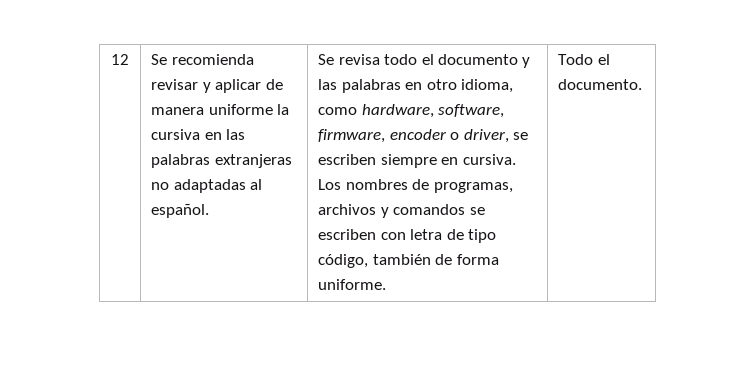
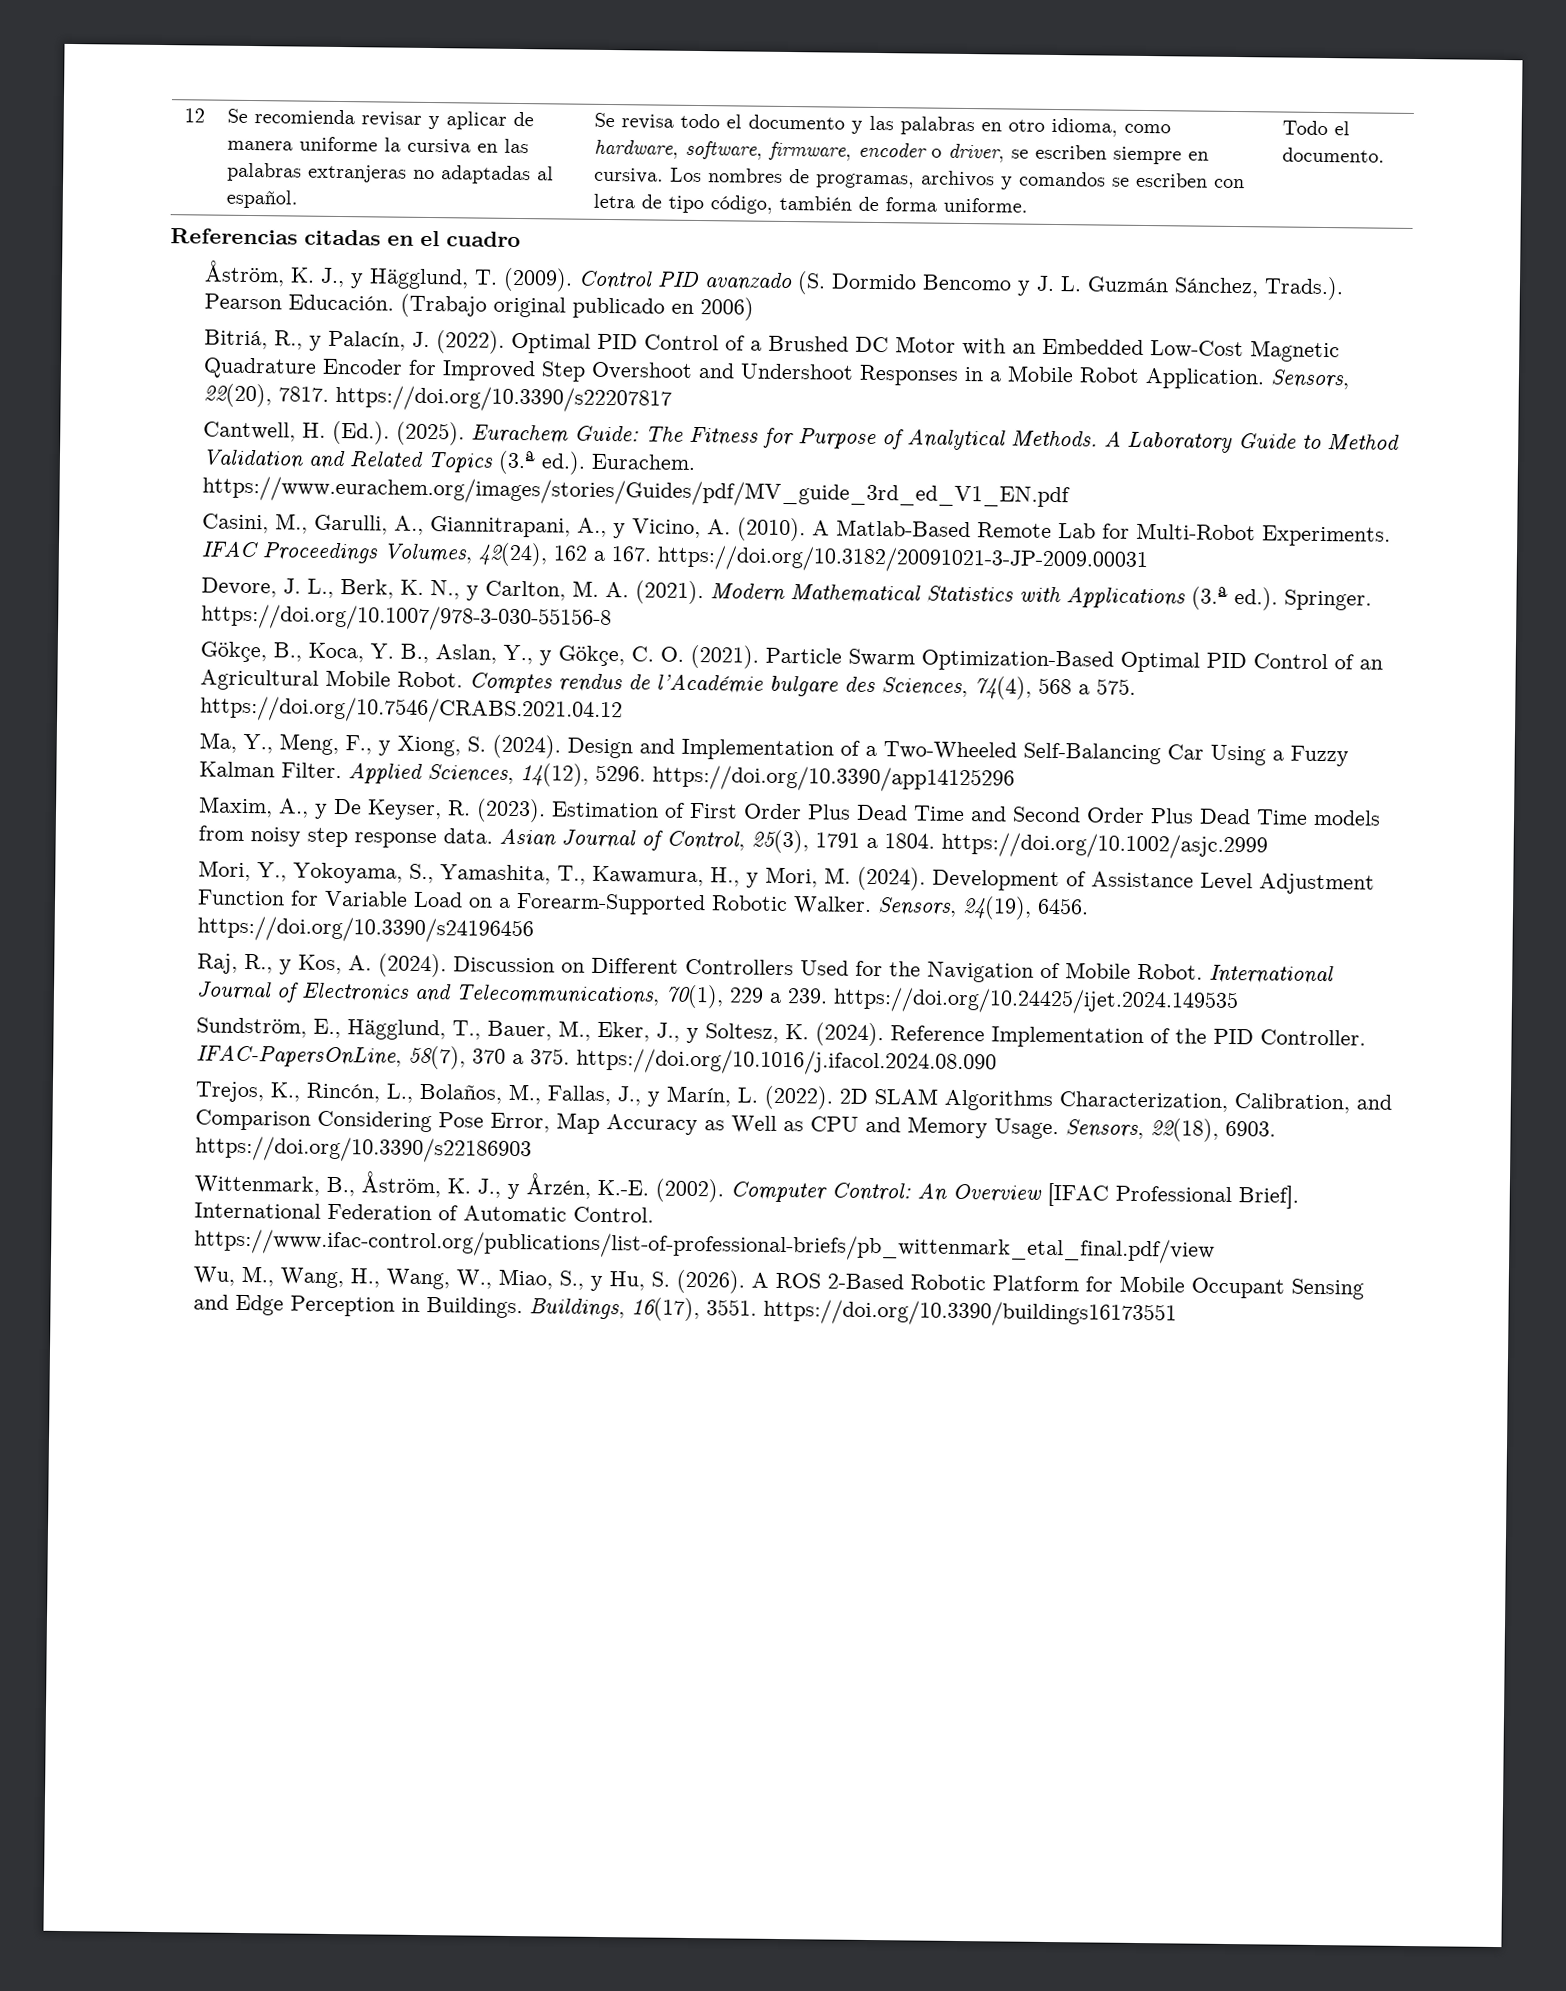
+ Referencias citadas en el cuadro
+ Åström, K. J., y Hägglund, T. (2009). Control PID avanzado (S. Dormido Bencomo y J. L. Guzmán Sánchez, Trads.). Pearson Educación. (Trabajo original publicado en 2006)
+ Bitriá, R., y Palacín, J. (2022). Optimal PID Control of a Brushed DC Motor with an Embedded Low-Cost Magnetic Quadrature Encoder for Improved Step Overshoot and Undershoot Responses in a Mobile Robot Application. Sensors, 22(20), 7817. https://doi.org/10.3390/s22207817
+ Cantwell, H. (Ed.). (2025). Eurachem Guide: The Fitness for Purpose of Analytical Methods. A Laboratory Guide to Method Validation and Related Topics (3.ª ed.). Eurachem. https://www.eurachem.org/images/stories/Guides/pdf/MV_guide_3rd_ed_V1_EN.pdf
+ Casini, M., Garulli, A., Giannitrapani, A., y Vicino, A. (2010). A Matlab-Based Remote Lab for Multi-Robot Experiments. IFAC Proceedings Volumes, 42(24), 162 a 167. https://doi.org/10.3182/20091021-3-JP-2009.00031
+ Devore, J. L., Berk, K. N., y Carlton, M. A. (2021). Modern Mathematical Statistics with Applications (3.ª ed.). Springer. https://doi.org/10.1007/978-3-030-55156-8
+ Gökçe, B., Koca, Y. B., Aslan, Y., y Gökçe, C. O. (2021). Particle Swarm Optimization-Based Optimal PID Control of an Agricultural Mobile Robot. Comptes rendus de l’Académie bulgare des Sciences, 74(4), 568 a 575. https://doi.org/10.7546/CRABS.2021.04.12
+ Ma, Y., Meng, F., y Xiong, S. (2024). Design and Implementation of a Two-Wheeled Self-Balancing Car Using a Fuzzy Kalman Filter. Applied Sciences, 14(12), 5296. https://doi.org/10.3390/app14125296
+ Maxim, A., y De Keyser, R. (2023). Estimation of First Order Plus Dead Time and Second Order Plus Dead Time models from noisy step response data. Asian Journal of Control, 25(3), 1791 a 1804. https://doi.org/10.1002/asjc.2999
+ Mori, Y., Yokoyama, S., Yamashita, T., Kawamura, H., y Mori, M. (2024). Development of Assistance Level Adjustment Function for Variable Load on a Forearm-Supported Robotic Walker. Sensors, 24(19), 6456. https://doi.org/10.3390/s24196456
+ Raj, R., y Kos, A. (2024). Discussion on Different Controllers Used for the Navigation of Mobile Robot. International Journal of Electronics and Telecommunications, 70(1), 229 a 239. https://doi.org/10.24425/ijet.2024.149535
+ Sundström, E., Hägglund, T., Bauer, M., Eker, J., y Soltesz, K. (2024). Reference Implementation of the PID Controller. IFAC-PapersOnLine, 58(7), 370 a 375. https://doi.org/10.1016/j.ifacol.2024.08.090
+ Trejos, K., Rincón, L., Bolaños, M., Fallas, J., y Marín, L. (2022). 2D SLAM Algorithms Characterization, Calibration, and Comparison Considering Pose Error, Map Accuracy as Well as CPU and Memory Usage. Sensors, 22(18), 6903. https://doi.org/10.3390/s22186903
+ Wittenmark, B., Åström, K. J., y Årzén, K.-E. (2002). Computer Control: An Overview [IFAC Professional Brief]. International Federation of Automatic Control. https://www.ifac-control.org/publications/list-of-professional-briefs/pb_wittenmark_etal_final.pdf/view
+ Wu, M., Wang, H., Wang, W., Miao, S., y Hu, S. (2026). A ROS 2-Based Robotic Platform for Mobile Occupant Sensing and Edge Perception in Buildings. Buildings, 16(17), 3551. https://doi.org/10.3390/buildings16173551

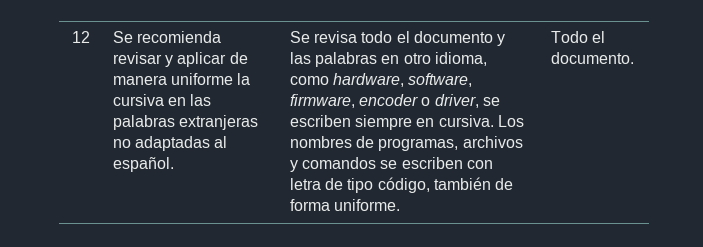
- Referencias citadas en el cuadro
- Åström, K. J., y Hägglund, T. (2009). Control PID avanzado (S. Dormido Bencomo y J. L. Guzmán Sánchez, Trads.). Pearson Educación. (Trabajo original publicado en 2006)
- Bitriá, R., y Palacín, J. (2022). Optimal PID Control of a Brushed DC Motor with an Embedded Low-Cost Magnetic Quadrature Encoder for Improved Step Overshoot and Undershoot Responses in a Mobile Robot Application. Sensors, 22(20), 7817. https://doi.org/10.3390/s22207817
- Cantwell, H. (Ed.). (2025). Eurachem Guide: The Fitness for Purpose of Analytical Methods. A Laboratory Guide to Method Validation and Related Topics (3.ª ed.). Eurachem. https://www.eurachem.org/images/stories/Guides/pdf/MV_guide_3rd_ed_V1_EN.pdf
- Casini, M., Garulli, A., Giannitrapani, A., y Vicino, A. (2010). A Matlab-Based Remote Lab for Multi-Robot Experiments. IFAC Proceedings Volumes, 42(24), 162 a 167. https://doi.org/10.3182/20091021-3-JP-2009.00031
- Devore, J. L., Berk, K. N., y Carlton, M. A. (2021). Modern Mathematical Statistics with Applications (3.ª ed.). Springer. https://doi.org/10.1007/978-3-030-55156-8
- Gökçe, B., Koca, Y. B., Aslan, Y., y Gökçe, C. O. (2021). Particle Swarm Optimization-Based Optimal PID Control of an Agricultural Mobile Robot. Comptes rendus de l’Académie bulgare des Sciences, 74(4), 568 a 575. https://doi.org/10.7546/CRABS.2021.04.12
- Ma, Y., Meng, F., y Xiong, S. (2024). Design and Implementation of a Two-Wheeled Self-Balancing Car Using a Fuzzy Kalman Filter. Applied Sciences, 14(12), 5296. https://doi.org/10.3390/app14125296
- Maxim, A., y De Keyser, R. (2023). Estimation of First Order Plus Dead Time and Second Order Plus Dead Time models from noisy step response data. Asian Journal of Control, 25(3), 1791 a 1804. https://doi.org/10.1002/asjc.2999
- Mori, Y., Yokoyama, S., Yamashita, T., Kawamura, H., y Mori, M. (2024). Development of Assistance Level Adjustment Function for Variable Load on a Forearm-Supported Robotic Walker. Sensors, 24(19), 6456. https://doi.org/10.3390/s24196456
- Raj, R., y Kos, A. (2024). Discussion on Different Controllers Used for the Navigation of Mobile Robot. International Journal of Electronics and Telecommunications, 70(1), 229 a 239. https://doi.org/10.24425/ijet.2024.149535
- Sundström, E., Hägglund, T., Bauer, M., Eker, J., y Soltesz, K. (2024). Reference Implementation of the PID Controller. IFAC-PapersOnLine, 58(7), 370 a 375. https://doi.org/10.1016/j.ifacol.2024.08.090
- Trejos, K., Rincón, L., Bolaños, M., Fallas, J., y Marín, L. (2022). 2D SLAM Algorithms Characterization, Calibration, and Comparison Considering Pose Error, Map Accuracy as Well as CPU and Memory Usage. Sensors, 22(18), 6903. https://doi.org/10.3390/s22186903
- Wittenmark, B., Åström, K. J., y Årzén, K.-E. (2002). Computer Control: An Overview [IFAC Professional Brief]. International Federation of Automatic Control. https://www.ifac-control.org/publications/list-of-professional-briefs/pb_wittenmark_etal_final.pdf/view
- Wu, M., Wang, H., Wang, W., Miao, S., y Hu, S. (2026). A ROS 2-Based Robotic Platform for Mobile Occupant Sensing and Edge Perception in Buildings. Buildings, 16(17), 3551. https://doi.org/10.3390/buildings16173551

